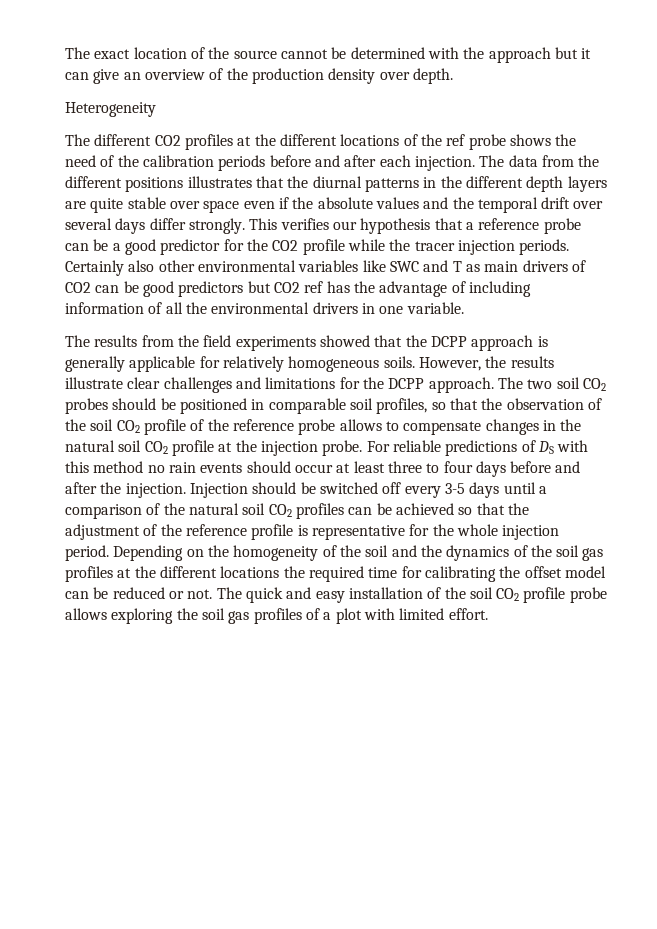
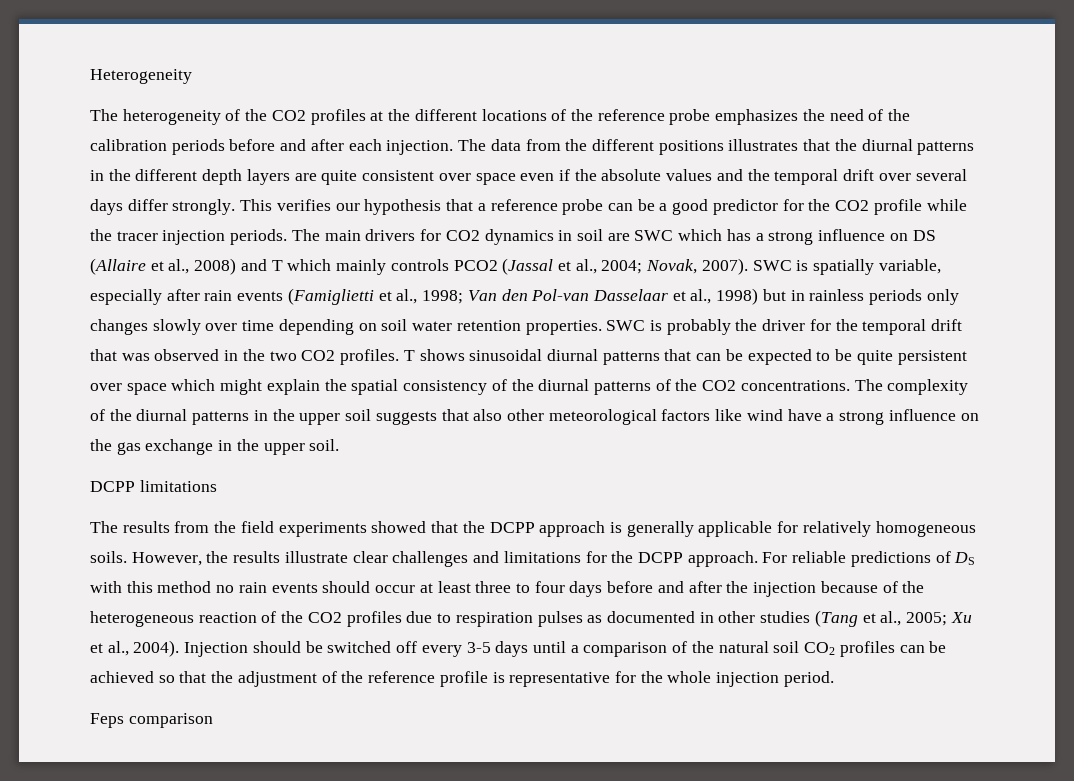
- The exact location of the source cannot be determined with the approach but it can give an overview of the production density over depth.
- The different CO2 profiles at the different locations of the ref probe shows the need of the calibration periods before and after each injection.
+ The heterogeneity of the CO2 profiles at the different locations of the reference probe emphasizes the need of the calibration periods before and after each injection.
- The data from the different positions illustrates that the diurnal patterns in the different depth layers are quite stable over space even if the absolute values and the temporal drift over several days differ strongly.
+ The data from the different positions illustrates that the diurnal patterns in the different depth layers are quite consistent over space even if the absolute values and the temporal drift over several days differ strongly.
- Certainly also other environmental variables like SWC and T as main drivers of CO2 can be good predictors but CO2 ref has the advantage of including information of all the environmental drivers in one variable.
+ The main drivers for CO2 dynamics in soil are SWC which has a strong influence on DS (Allaire et al., 2008) and T which mainly controls PCO2 (Jassal et al., 2004; Novak, 2007). SWC is spatially variable, especially after rain events (Famiglietti et al., 1998; Van den Pol-van Dasselaar et al., 1998) but in rainless periods only changes slowly over time depending on soil water retention properties. SWC is probably the driver for the temporal drift that was observed in the two CO2 profiles. T shows sinusoidal diurnal patterns that can be expected to be quite persistent over space which might explain the spatial consistency of the diurnal patterns of the CO2 concentrations. The complexity of the diurnal patterns in the upper soil suggests that also other meteorological factors like wind have a strong influence on the gas exchange in the upper soil.
+ DCPP limitations
- The two soil CO2 probes should be positioned in comparable soil profiles, so that the observation of the soil CO2 profile of the reference probe allows to compensate changes in the natural soil CO2 profile at the injection probe.
- For reliable predictions of DS with this method no rain events should occur at least three to four days before and after the injection.
+ For reliable predictions of DS with this method no rain events should occur at least three to four days before and after the injection because of the heterogeneous reaction of the CO2 profiles due to respiration pulses as documented in other studies (Tang et al., 2005; Xu et al., 2004).
- Injection should be switched off every 3-5 days until a comparison of the natural soil CO2 profiles can be achieved so that the adjustment of the reference profile is representative for the whole injection period. Depending on the homogeneity of the soil and the dynamics of the soil gas profiles at the different locations the required time for calibrating the offset model can be reduced or not. The quick and easy installation of the soil CO2 profile probe allows exploring the soil gas profiles of a plot with limited effort.
+ Injection should be switched off every 3-5 days until a comparison of the natural soil CO2 profiles can be achieved so that the adjustment of the reference profile is representative for the whole injection period.
+ Feps comparison

